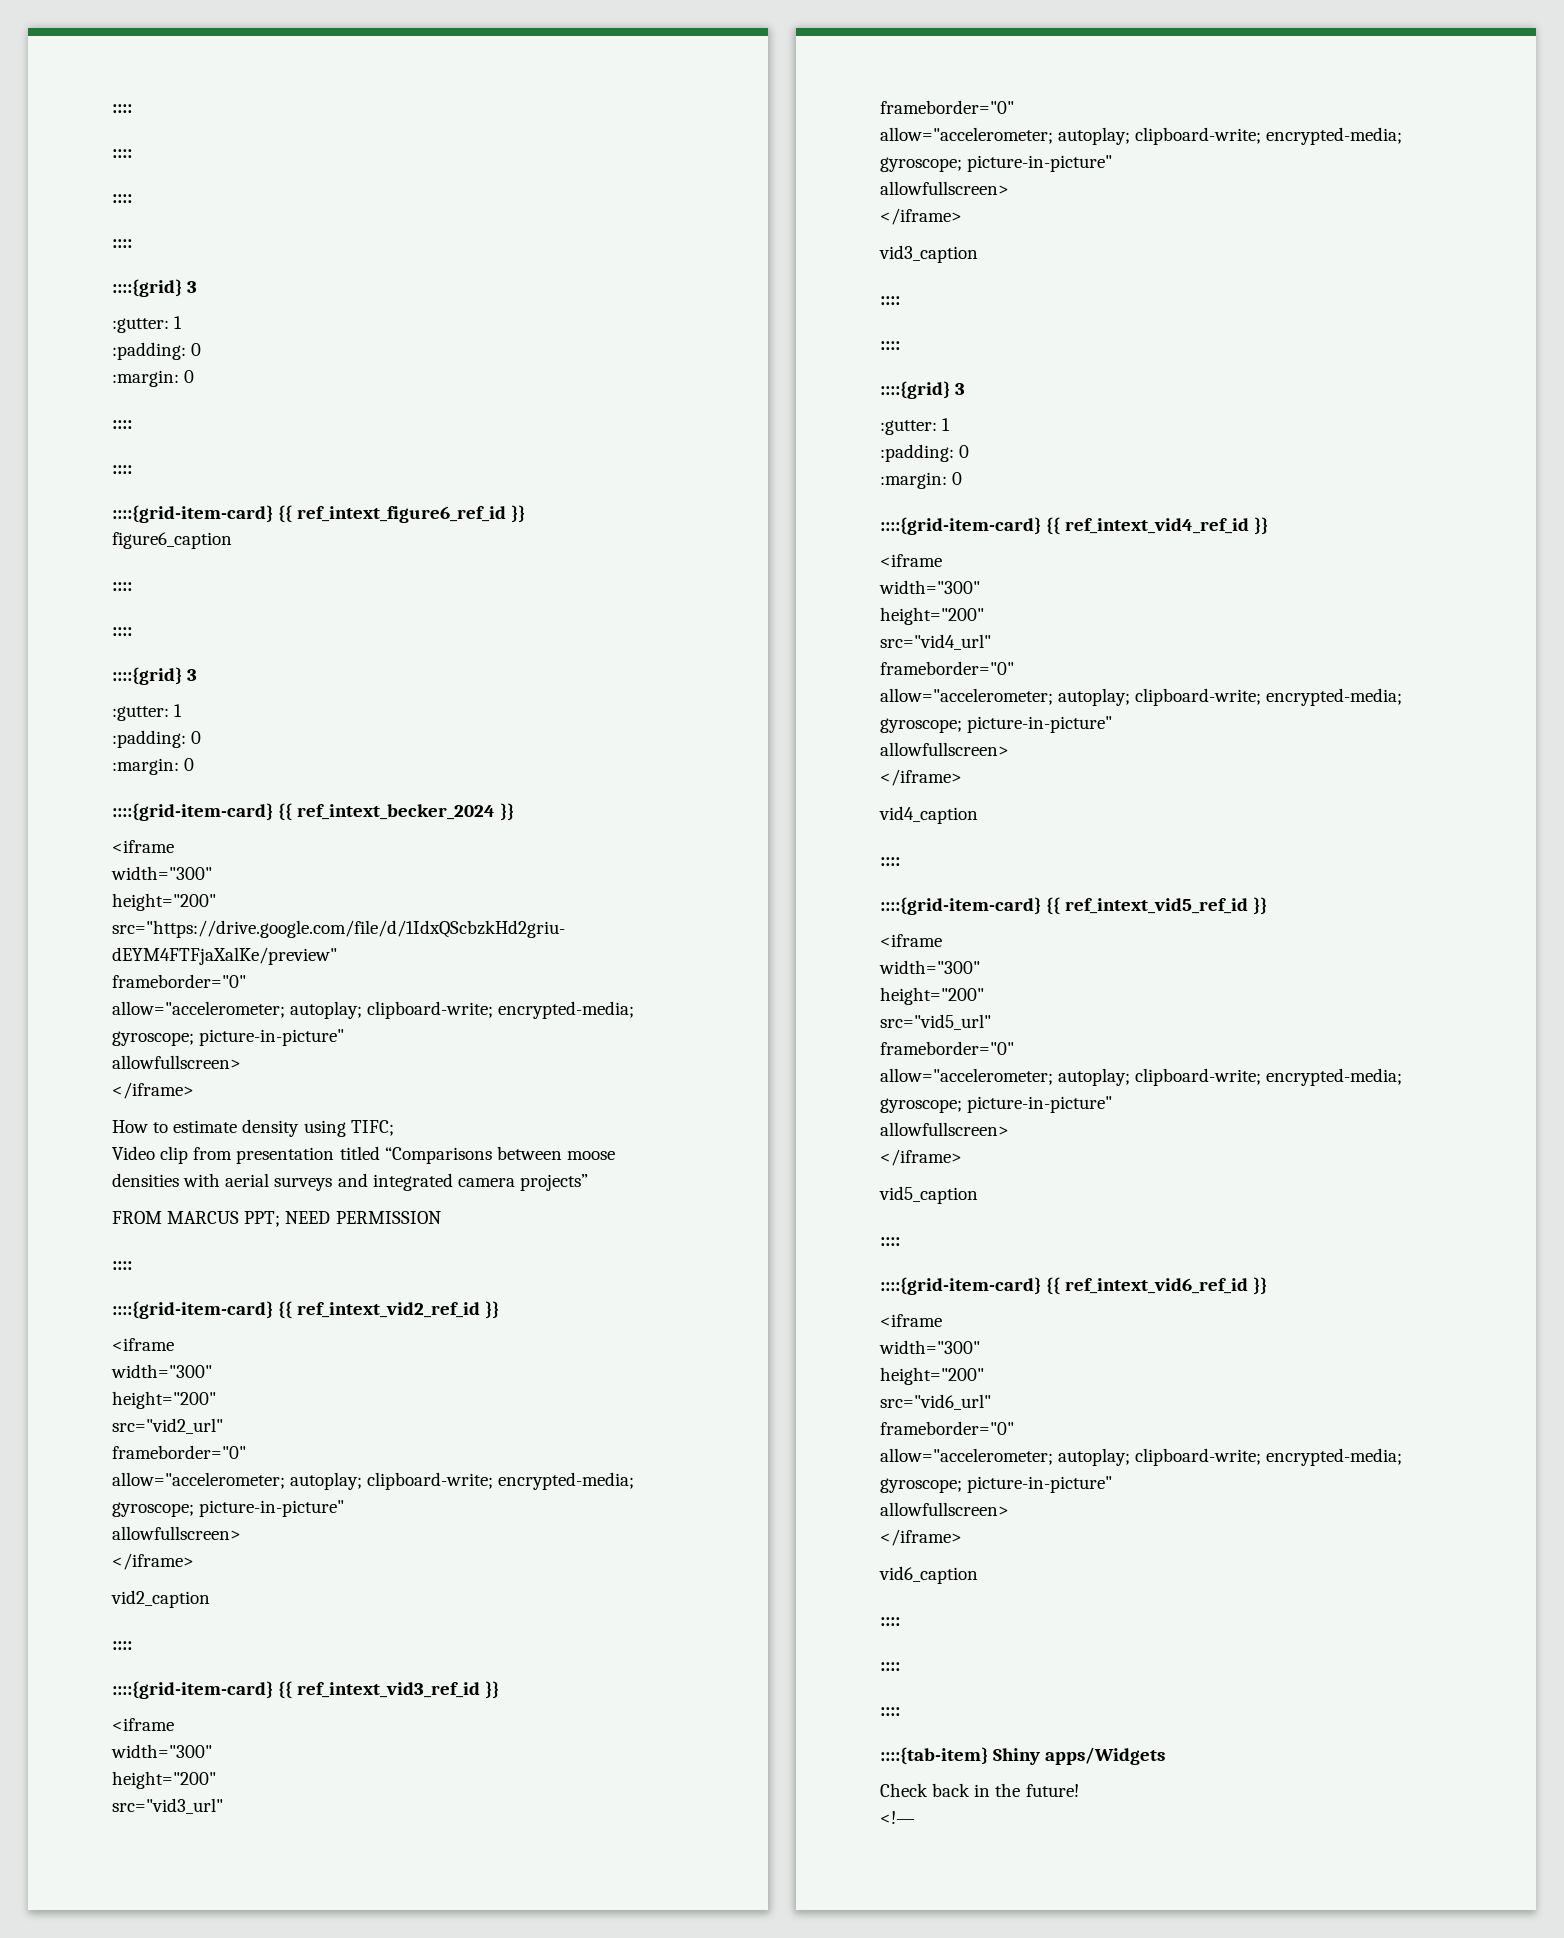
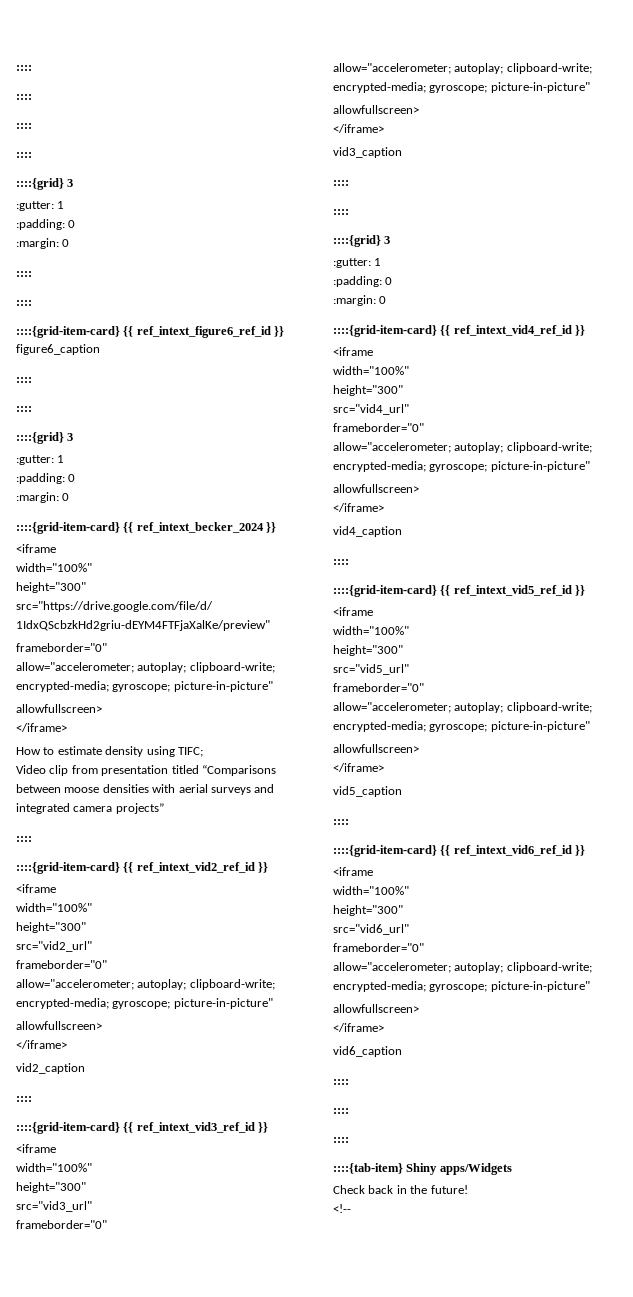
  ::::{grid-item-card} {{ ref_intext_becker_2024 }}
  <iframe
- width="300"
- height="200"
+ width="100%"
+ height="300"
- FROM MARCUS PPT; NEED PERMISSION
  ::::{grid-item-card} {{ ref_intext_vid2_ref_id }}
  <iframe
- width="300"
- height="200"
+ width="100%"
+ height="300"
  ::::{grid-item-card} {{ ref_intext_vid3_ref_id }}
  <iframe
- width="300"
- height="200"
+ width="100%"
+ height="300"
  ::::{grid-item-card} {{ ref_intext_vid4_ref_id }}
  <iframe
- width="300"
- height="200"
+ width="100%"
+ height="300"
  ::::{grid-item-card} {{ ref_intext_vid5_ref_id }}
  <iframe
- width="300"
- height="200"
+ width="100%"
+ height="300"
  ::::{grid-item-card} {{ ref_intext_vid6_ref_id }}
  <iframe
- width="300"
- height="200"
+ width="100%"
+ height="300"
- <!—
+ <!--

